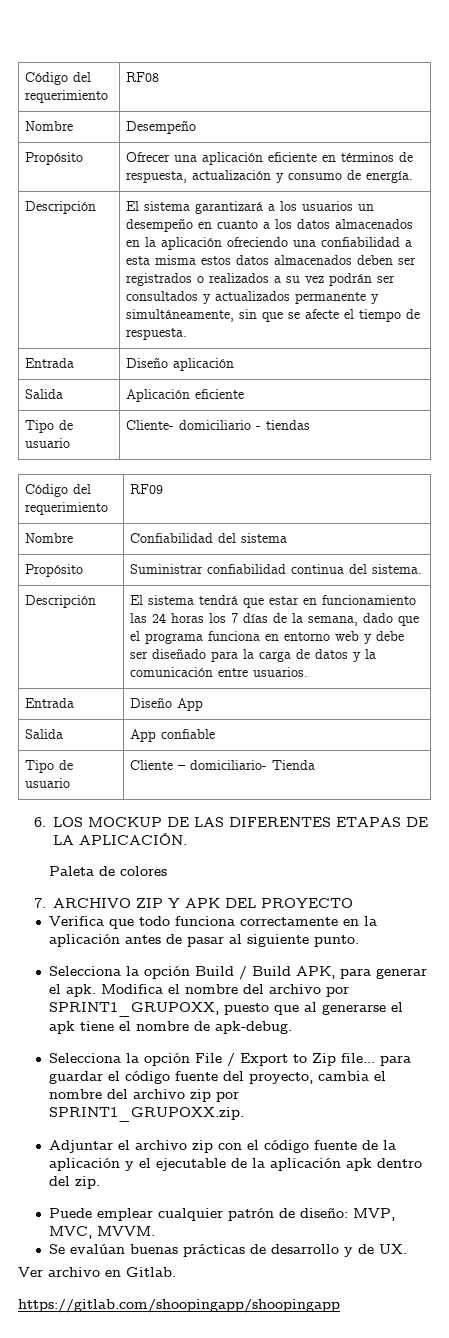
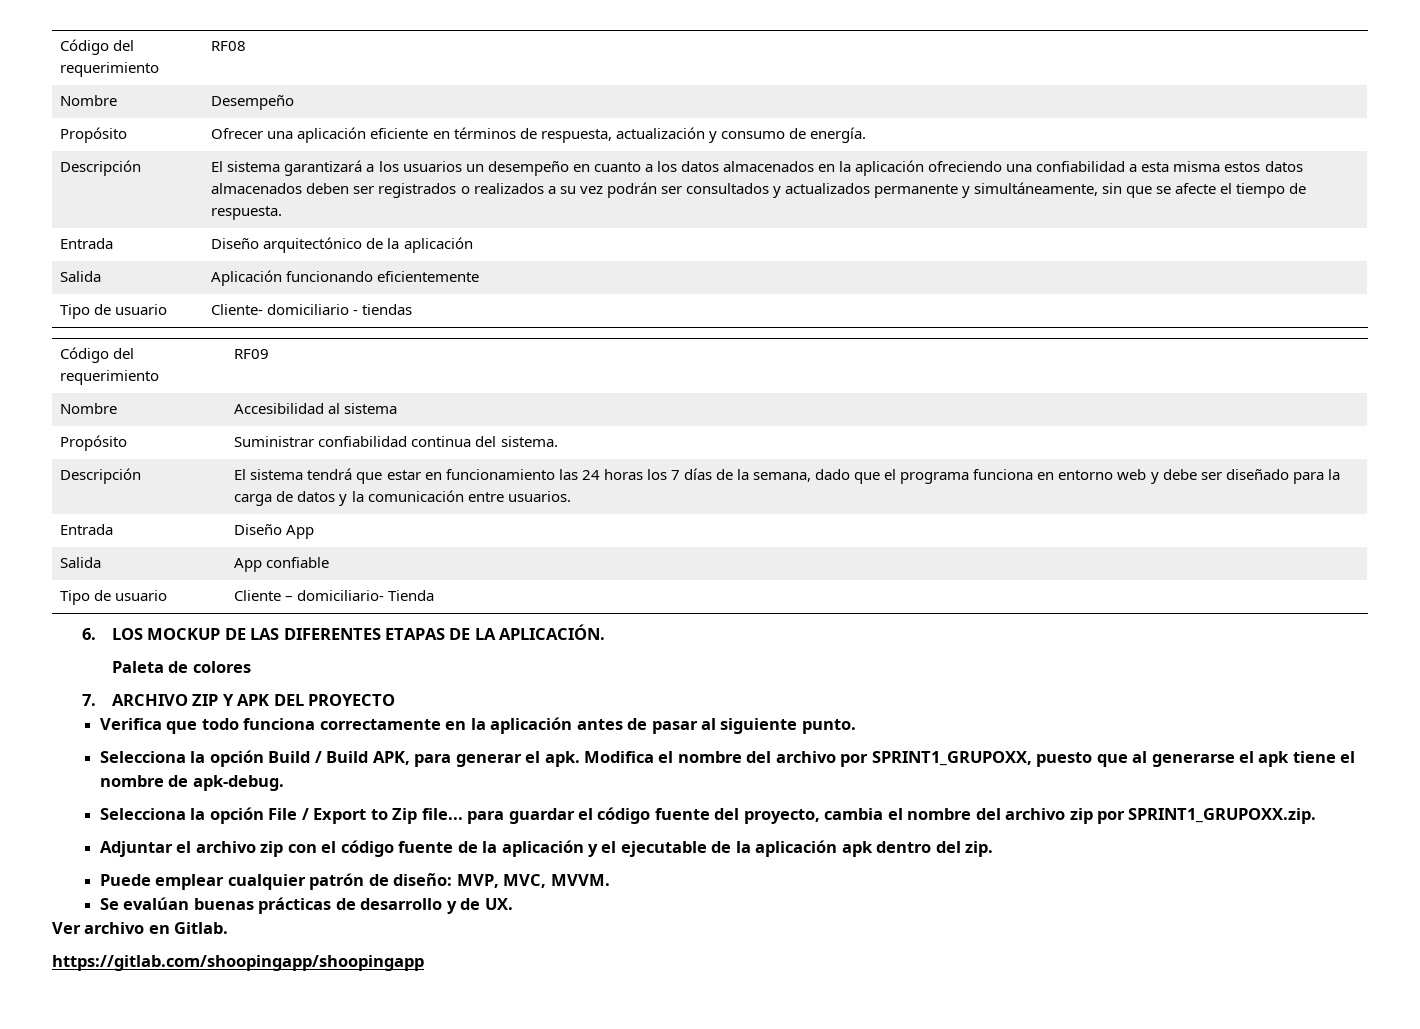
- Entrada | Diseño aplicación
+ Entrada | Diseño arquitectónico de la aplicación
- Salida | Aplicación eficiente
+ Salida | Aplicación funcionando eficientemente
- Nombre | Confiabilidad del sistema
+ Nombre | Accesibilidad al sistema

